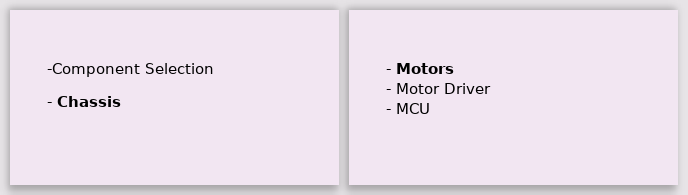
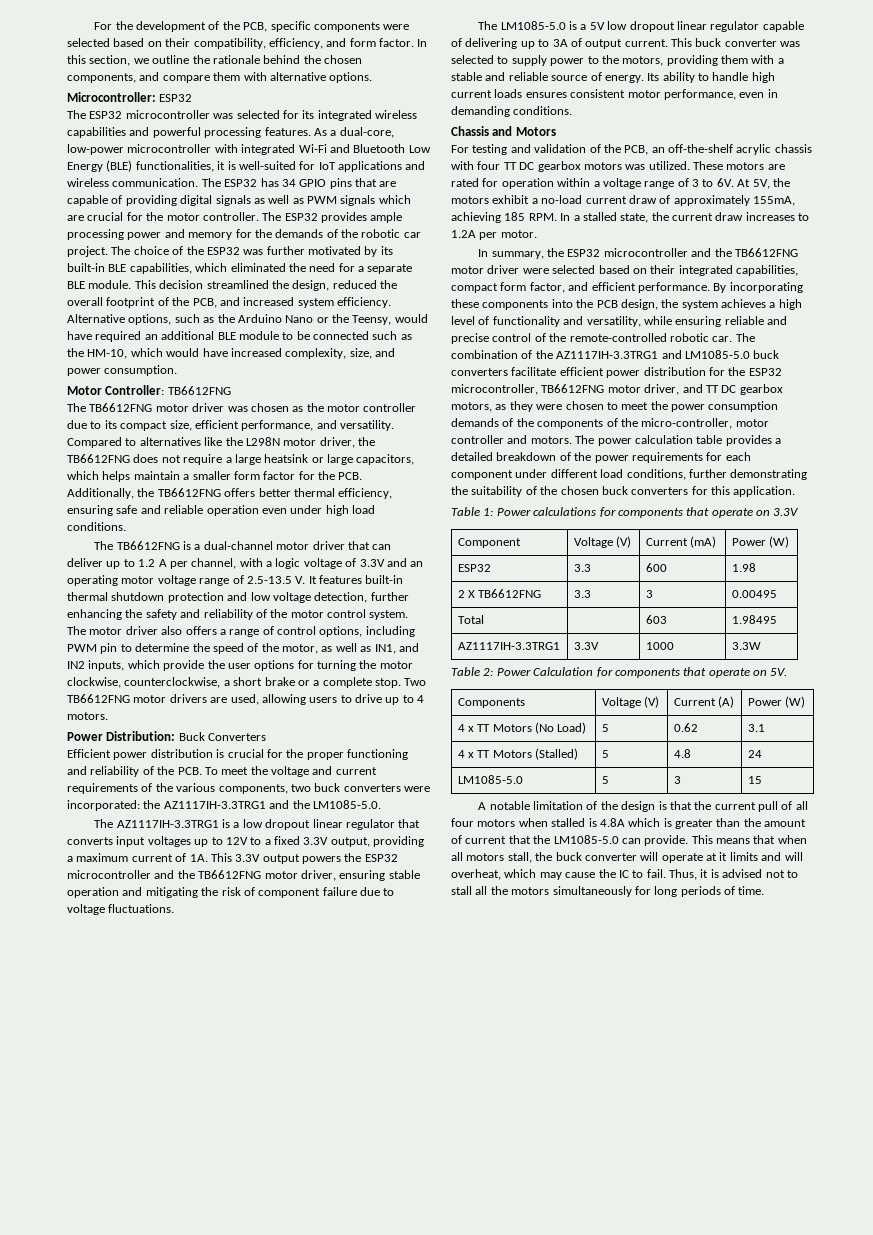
- -Component Selection
- - Chassis
- - Motors
+ For the development of the PCB, specific components were selected based on their compatibility, efficiency, and form factor. In this section, we outline the rationale behind the chosen components, and compare them with alternative options.
+ Microcontroller: ESP32
+ The ESP32 microcontroller was selected for its integrated wireless capabilities and powerful processing features. As a dual-core, low-power microcontroller with integrated Wi-Fi and Bluetooth Low Energy (BLE) functionalities, it is well-suited for IoT applications and wireless communication. The ESP32 has 34 GPIO pins that are capable of providing digital signals as well as PWM signals which are crucial for the motor controller. The ESP32 provides ample processing power and memory for the demands of the robotic car project. The choice of the ESP32 was further motivated by its built-in BLE capabilities, which eliminated the need for a separate BLE module. This decision streamlined the design, reduced the overall footprint of the PCB, and increased system efficiency. Alternative options, such as the Arduino Nano or the Teensy, would have required an additional BLE module to be connected such as the HM-10, which would have increased complexity, size, and power consumption.
+ Motor Controller: TB6612FNG
+ The TB6612FNG motor driver was chosen as the motor controller due to its compact size, efficient performance, and versatility. Compared to alternatives like the L298N motor driver, the TB6612FNG does not require a large heatsink or large capacitors, which helps maintain a smaller form factor for the PCB. Additionally, the TB6612FNG offers better thermal efficiency, ensuring safe and reliable operation even under high load conditions.
+ The TB6612FNG is a dual-channel motor driver that can deliver up to 1.2 A per channel, with a logic voltage of 3.3V and an operating motor voltage range of 2.5-13.5 V. It features built-in thermal shutdown protection and low voltage detection, further enhancing the safety and reliability of the motor control system. The motor driver also offers a range of control options, including PWM pin to determine the speed of the motor, as well as IN1, and IN2 inputs, which provide the user options for turning the motor clockwise, counterclockwise, a short brake or a complete stop. Two TB6612FNG motor drivers are used, allowing users to drive up to 4 motors.
+ Power Distribution: Buck Converters
+ Efficient power distribution is crucial for the proper functioning and reliability of the PCB. To meet the voltage and current requirements of the various components, two buck converters were incorporated: the AZ1117IH-3.3TRG1 and the LM1085-5.0.
+ The AZ1117IH-3.3TRG1 is a low dropout linear regulator that converts input voltages up to 12V to a fixed 3.3V output, providing a maximum current of 1A. This 3.3V output powers the ESP32 microcontroller and the TB6612FNG motor driver, ensuring stable operation and mitigating the risk of component failure due to voltage fluctuations.
+ The LM1085-5.0 is a 5V low dropout linear regulator capable of delivering up to 3A of output current. This buck converter was selected to supply power to the motors, providing them with a stable and reliable source of energy. Its ability to handle high current loads ensures consistent motor performance, even in demanding conditions.
+ Chassis and Motors
- - Motor Driver
- - MCU
+ For testing and validation of the PCB, an off-the-shelf acrylic chassis with four TT DC gearbox motors was utilized. These motors are rated for operation within a voltage range of 3 to 6V. At 5V, the motors exhibit a no-load current draw of approximately 155mA, achieving 185 RPM. In a stalled state, the current draw increases to 1.2A per motor.
+ In summary, the ESP32 microcontroller and the TB6612FNG motor driver were selected based on their integrated capabilities, compact form factor, and efficient performance. By incorporating these components into the PCB design, the system achieves a high level of functionality and versatility, while ensuring reliable and precise control of the remote-controlled robotic car. The combination of the AZ1117IH-3.3TRG1 and LM1085-5.0 buck converters facilitate efficient power distribution for the ESP32 microcontroller, TB6612FNG motor driver, and TT DC gearbox motors, as they were chosen to meet the power consumption demands of the components of the micro-controller, motor controller and motors. The power calculation table provides a detailed breakdown of the power requirements for each component under different load conditions, further demonstrating the suitability of the chosen buck converters for this application.
+ Table 1: Power calculations for components that operate on 3.3V
+ Component | Voltage (V) | Current (mA) | Power (W)
+ ESP32 | 3.3 | 600 | 1.98
+ 2 X TB6612FNG | 3.3 | 3 | 0.00495
+ Total | | 603 | 1.98495
+ AZ1117IH-3.3TRG1 | 3.3V | 1000 | 3.3W
+ Table 2: Power Calculation for components that operate on 5V.
+ Components | Voltage (V) | Current (A) | Power (W)
+ 4 x TT Motors (No Load) | 5 | 0.62 | 3.1
+ 4 x TT Motors (Stalled) | 5 | 4.8 | 24
+ LM1085-5.0 | 5 | 3 | 15
+ A notable limitation of the design is that the current pull of all four motors when stalled is 4.8A which is greater than the amount of current that the LM1085-5.0 can provide. This means that when all motors stall, the buck converter will operate at it limits and will overheat, which may cause the IC to fail. Thus, it is advised not to stall all the motors simultaneously for long periods of time.

